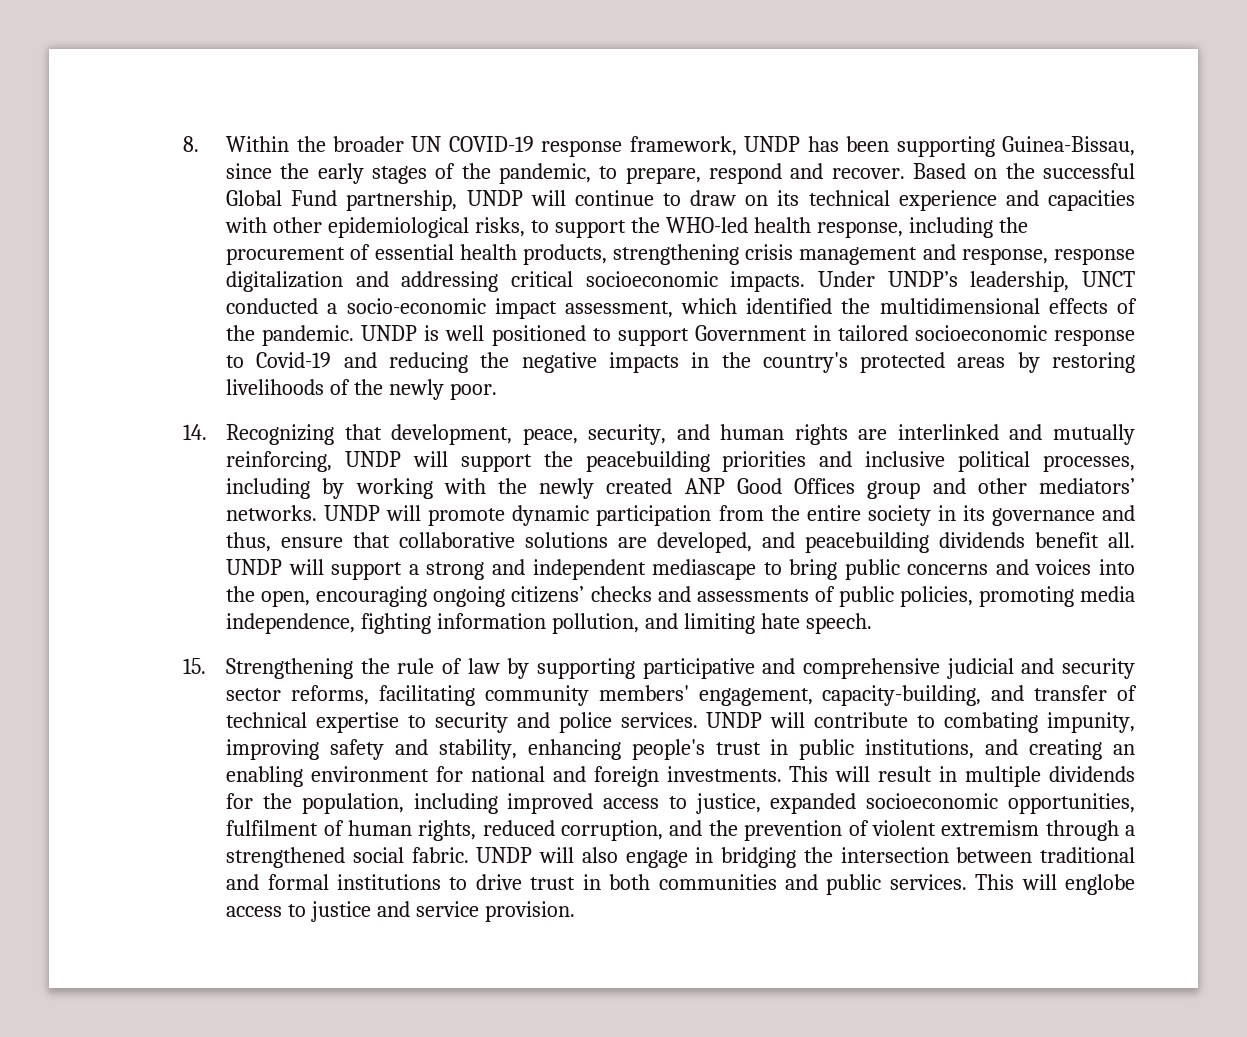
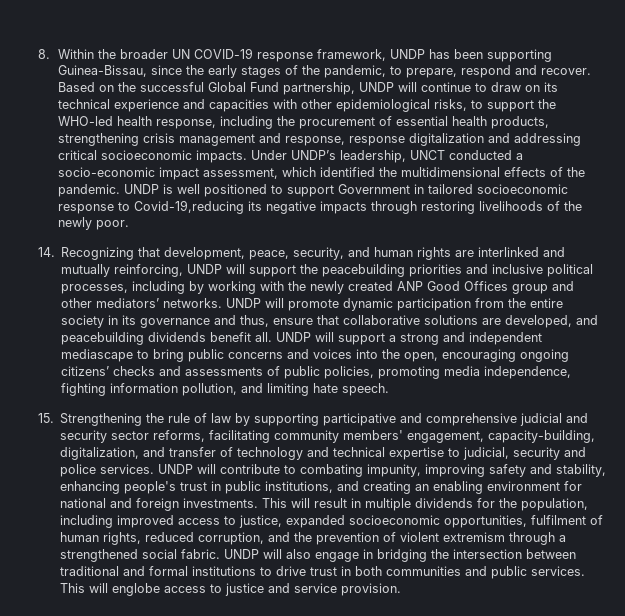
- UNDP is well positioned to support Government in tailored socioeconomic response to Covid-19 and reducing the negative impacts in the country's protected areas by restoring livelihoods of the newly poor.
+ UNDP is well positioned to support Government in tailored socioeconomic response to Covid-19,reducing its negative impacts through restoring livelihoods of the newly poor.
- 15. Strengthening the rule of law by supporting participative and comprehensive judicial and security sector reforms, facilitating community members' engagement, capacity-building, and transfer of technical expertise to security and police services.
+ 15. Strengthening the rule of law by supporting participative and comprehensive judicial and security sector reforms, facilitating community members' engagement, capacity-building, digitalization, and transfer of technology and technical expertise to judicial, security and police services.

